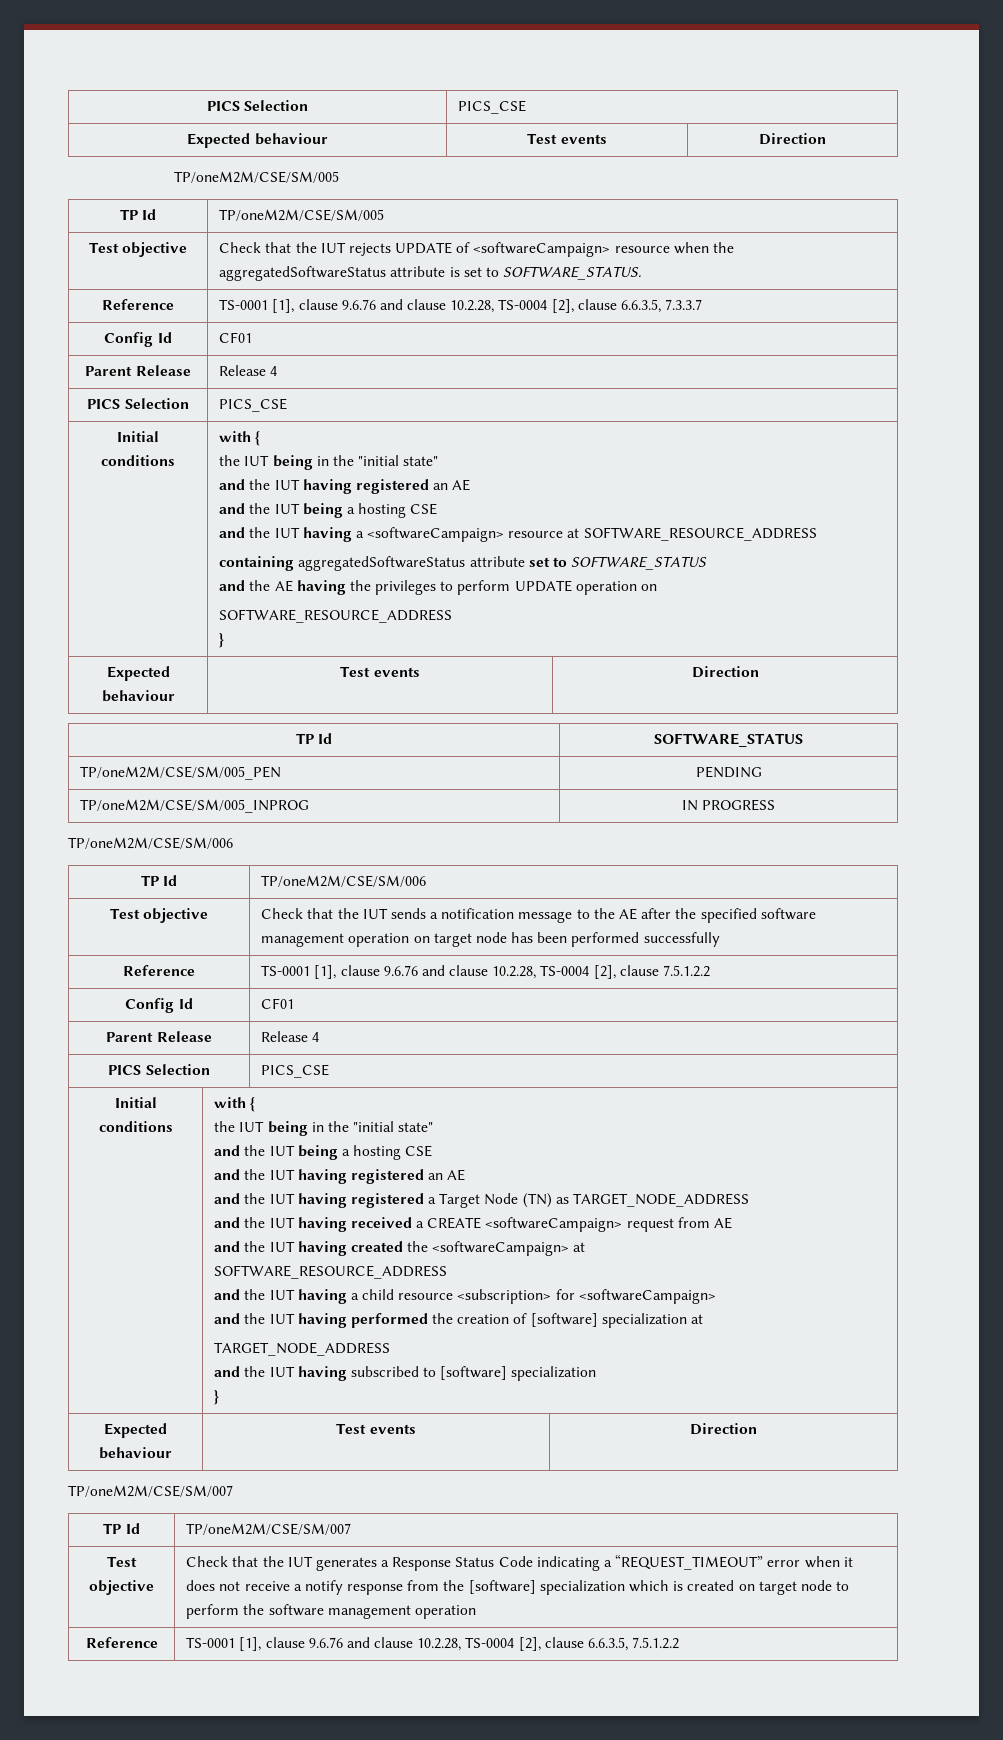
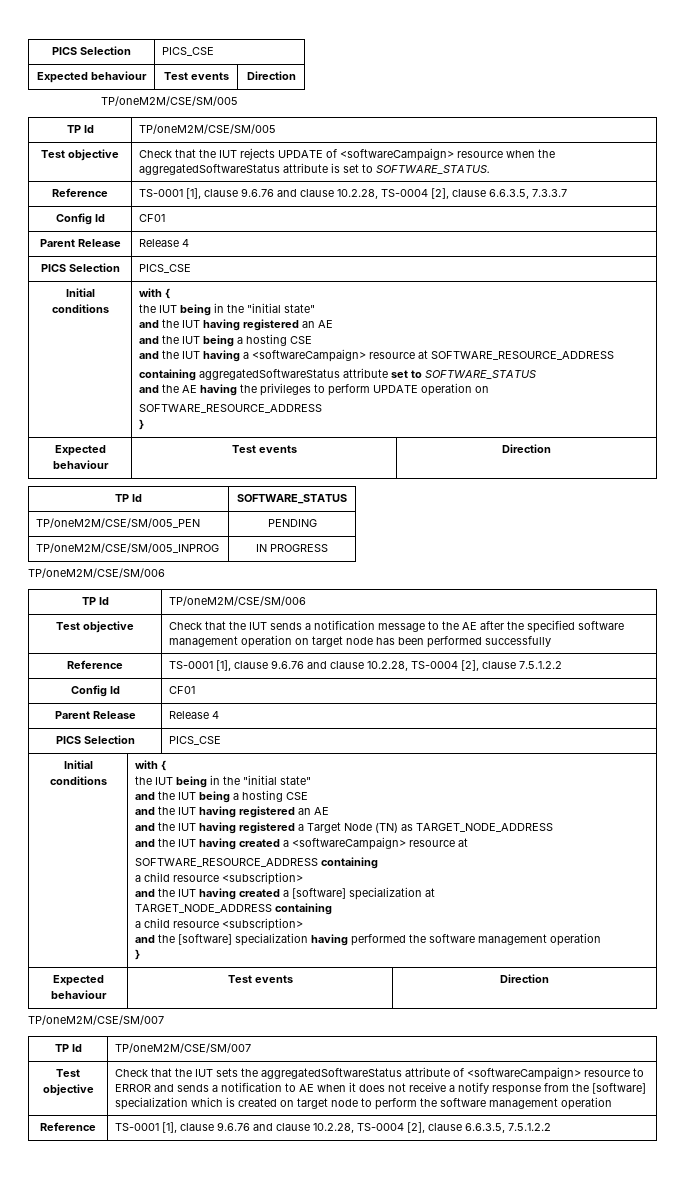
- and the IUT having received a CREATE <softwareCampaign> request from AE
- and the IUT having created the <softwareCampaign> at
- SOFTWARE_RESOURCE_ADDRESS
- and the IUT having a child resource <subscription> for <softwareCampaign>
- and the IUT having performed the creation of [software] specialization at
- TARGET_NODE_ADDRESS
- and the IUT having subscribed to [software] specialization
+ and the IUT having created a <softwareCampaign> resource at
+ SOFTWARE_RESOURCE_ADDRESS containing
+ a child resource <subscription>
+ and the IUT having created a [software] specialization at
+ TARGET_NODE_ADDRESS containing
+ a child resource <subscription>
+ and the [software] specialization having performed the software management operation
- Check that the IUT generates a Response Status Code indicating a “REQUEST_TIMEOUT” error when it does not receive a notify response from the [software] specialization which is created on target node to perform the software management operation
+ Check that the IUT sets the aggregatedSoftwareStatus attribute of <softwareCampaign> resource to ERROR and sends a notification to AE when it does not receive a notify response from the [software] specialization which is created on target node to perform the software management operation

